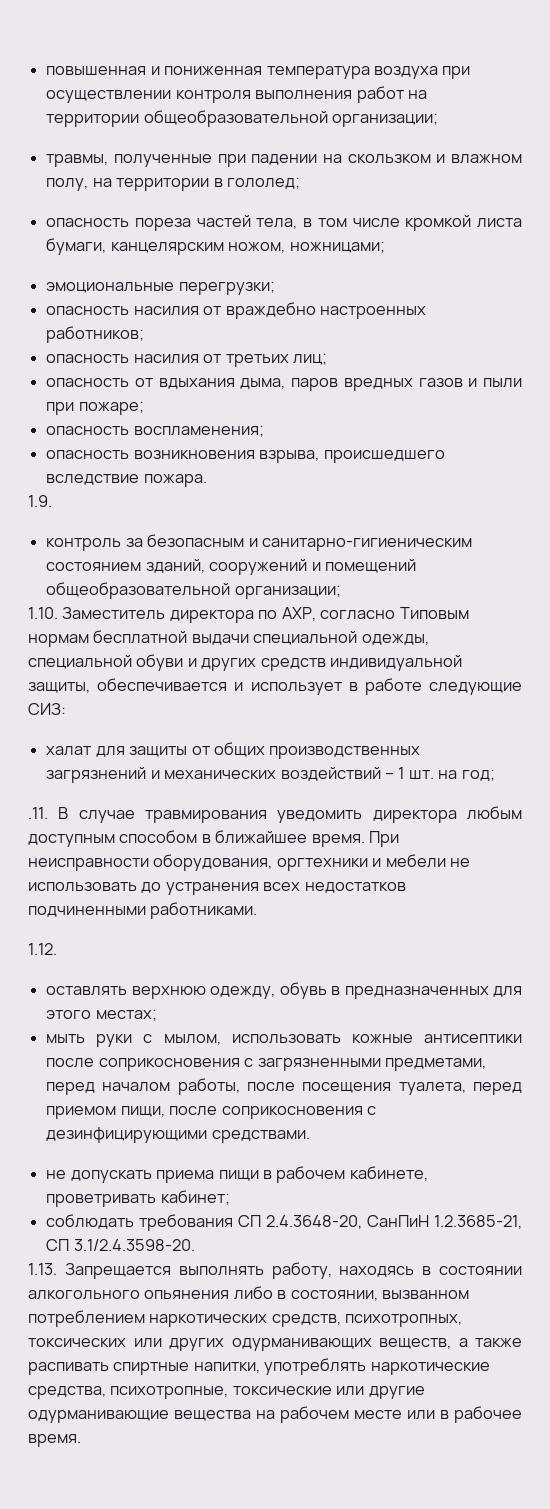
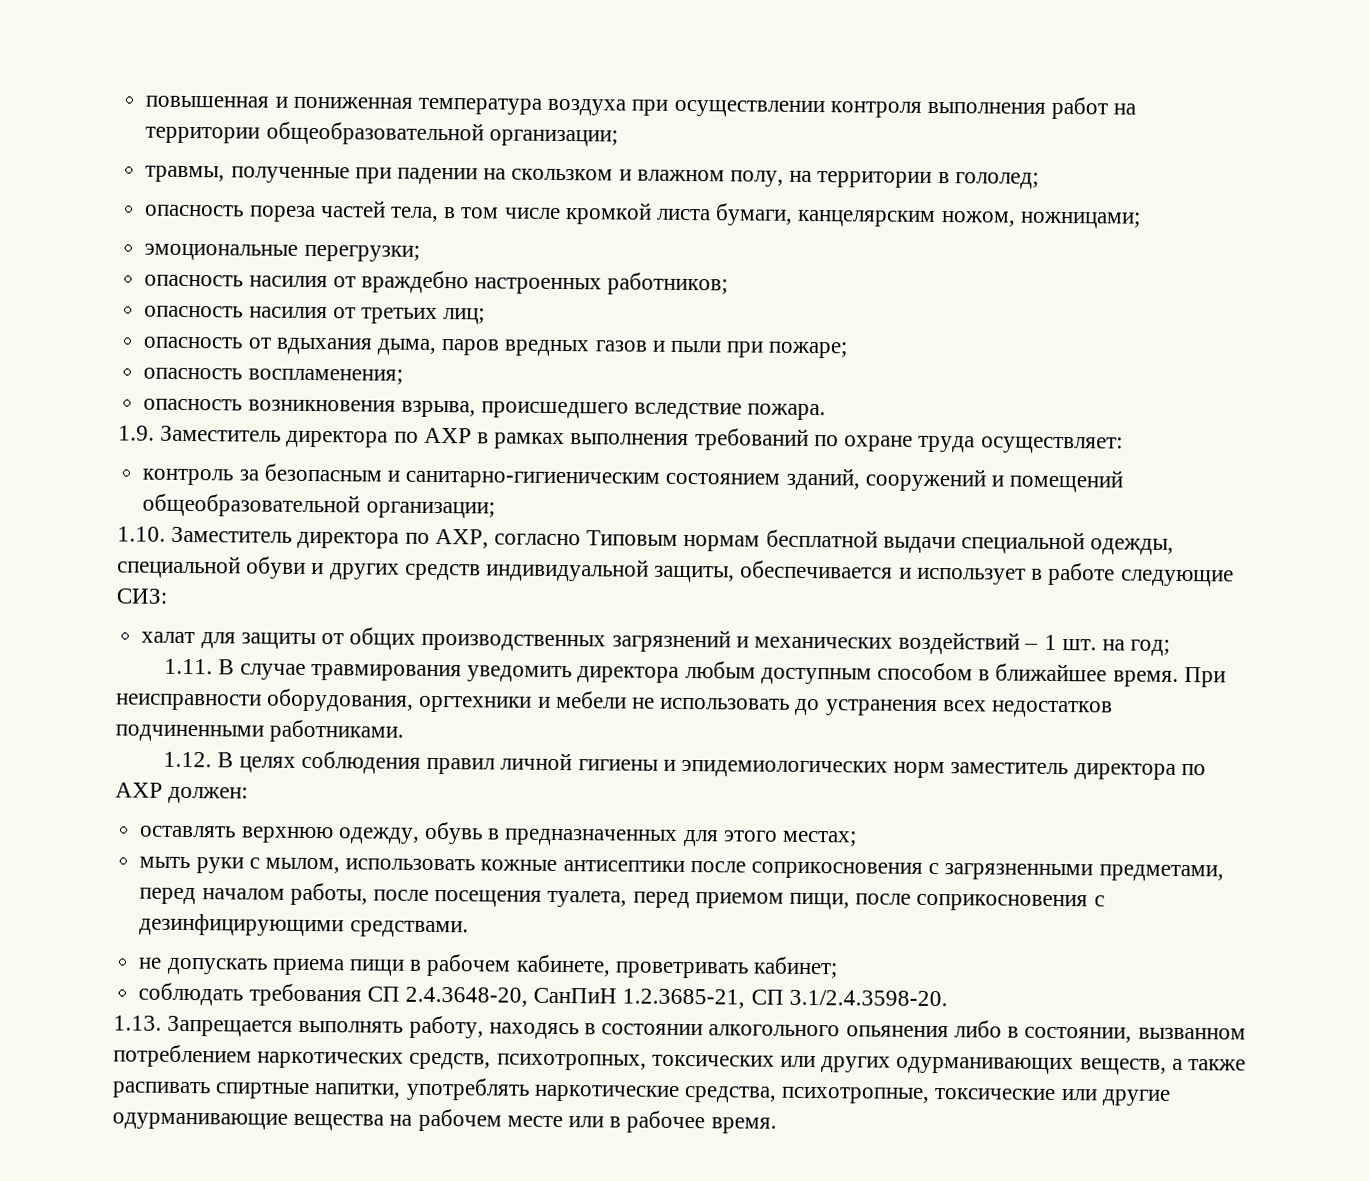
- 1.9.
+ 1.9. Заместитель директора по АХР в рамках выполнения требований по охране труда осуществляет:
- .11. В случае травмирования уведомить директора любым доступным способом в ближайшее время.
+ 1.11. В случае травмирования уведомить директора любым доступным способом в ближайшее время.
- 1.12.
+ 1.12. В целях соблюдения правил личной гигиены и эпидемиологических норм заместитель директора по АХР должен:

